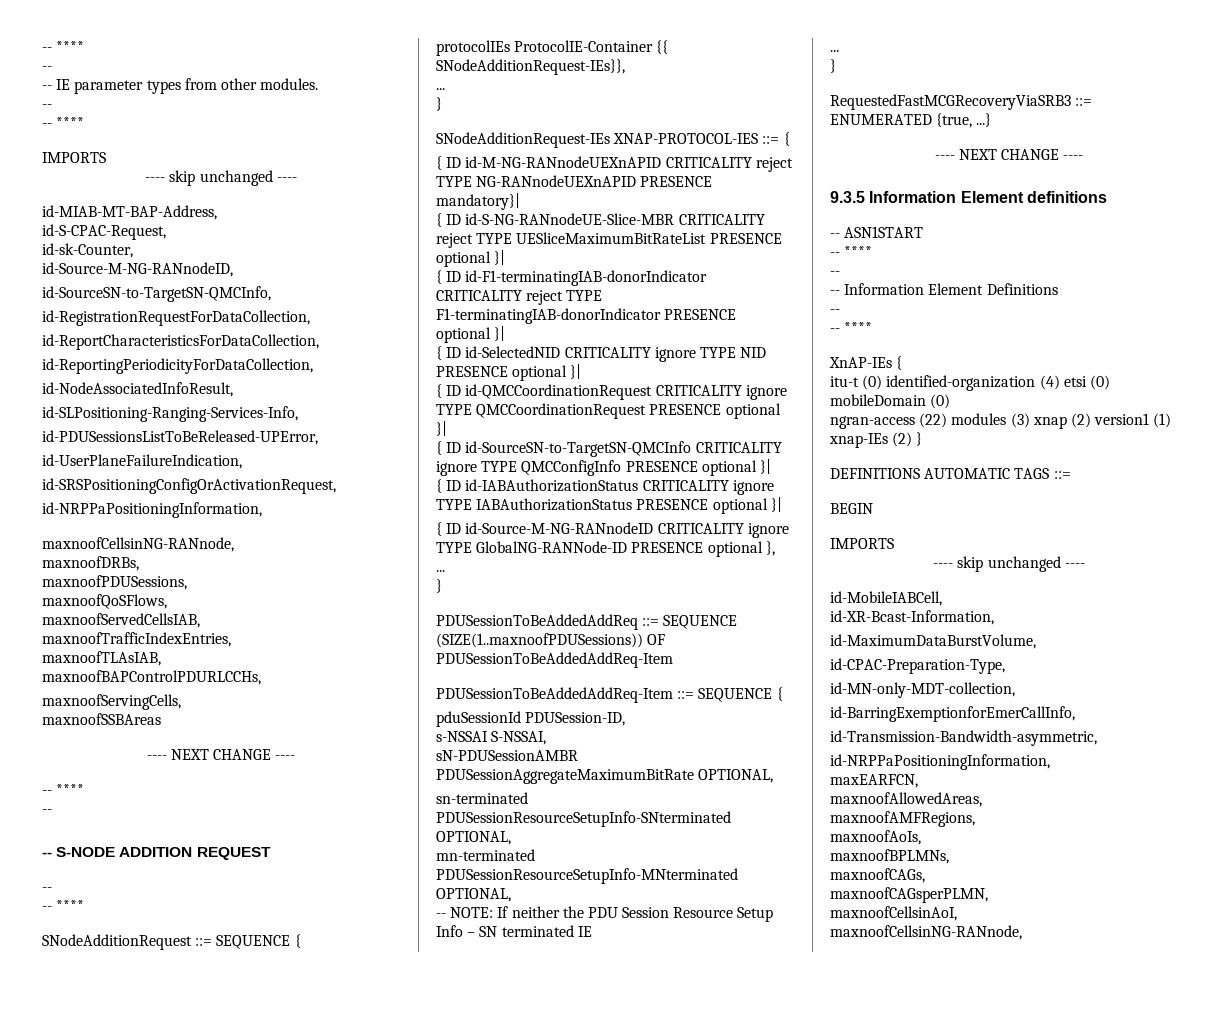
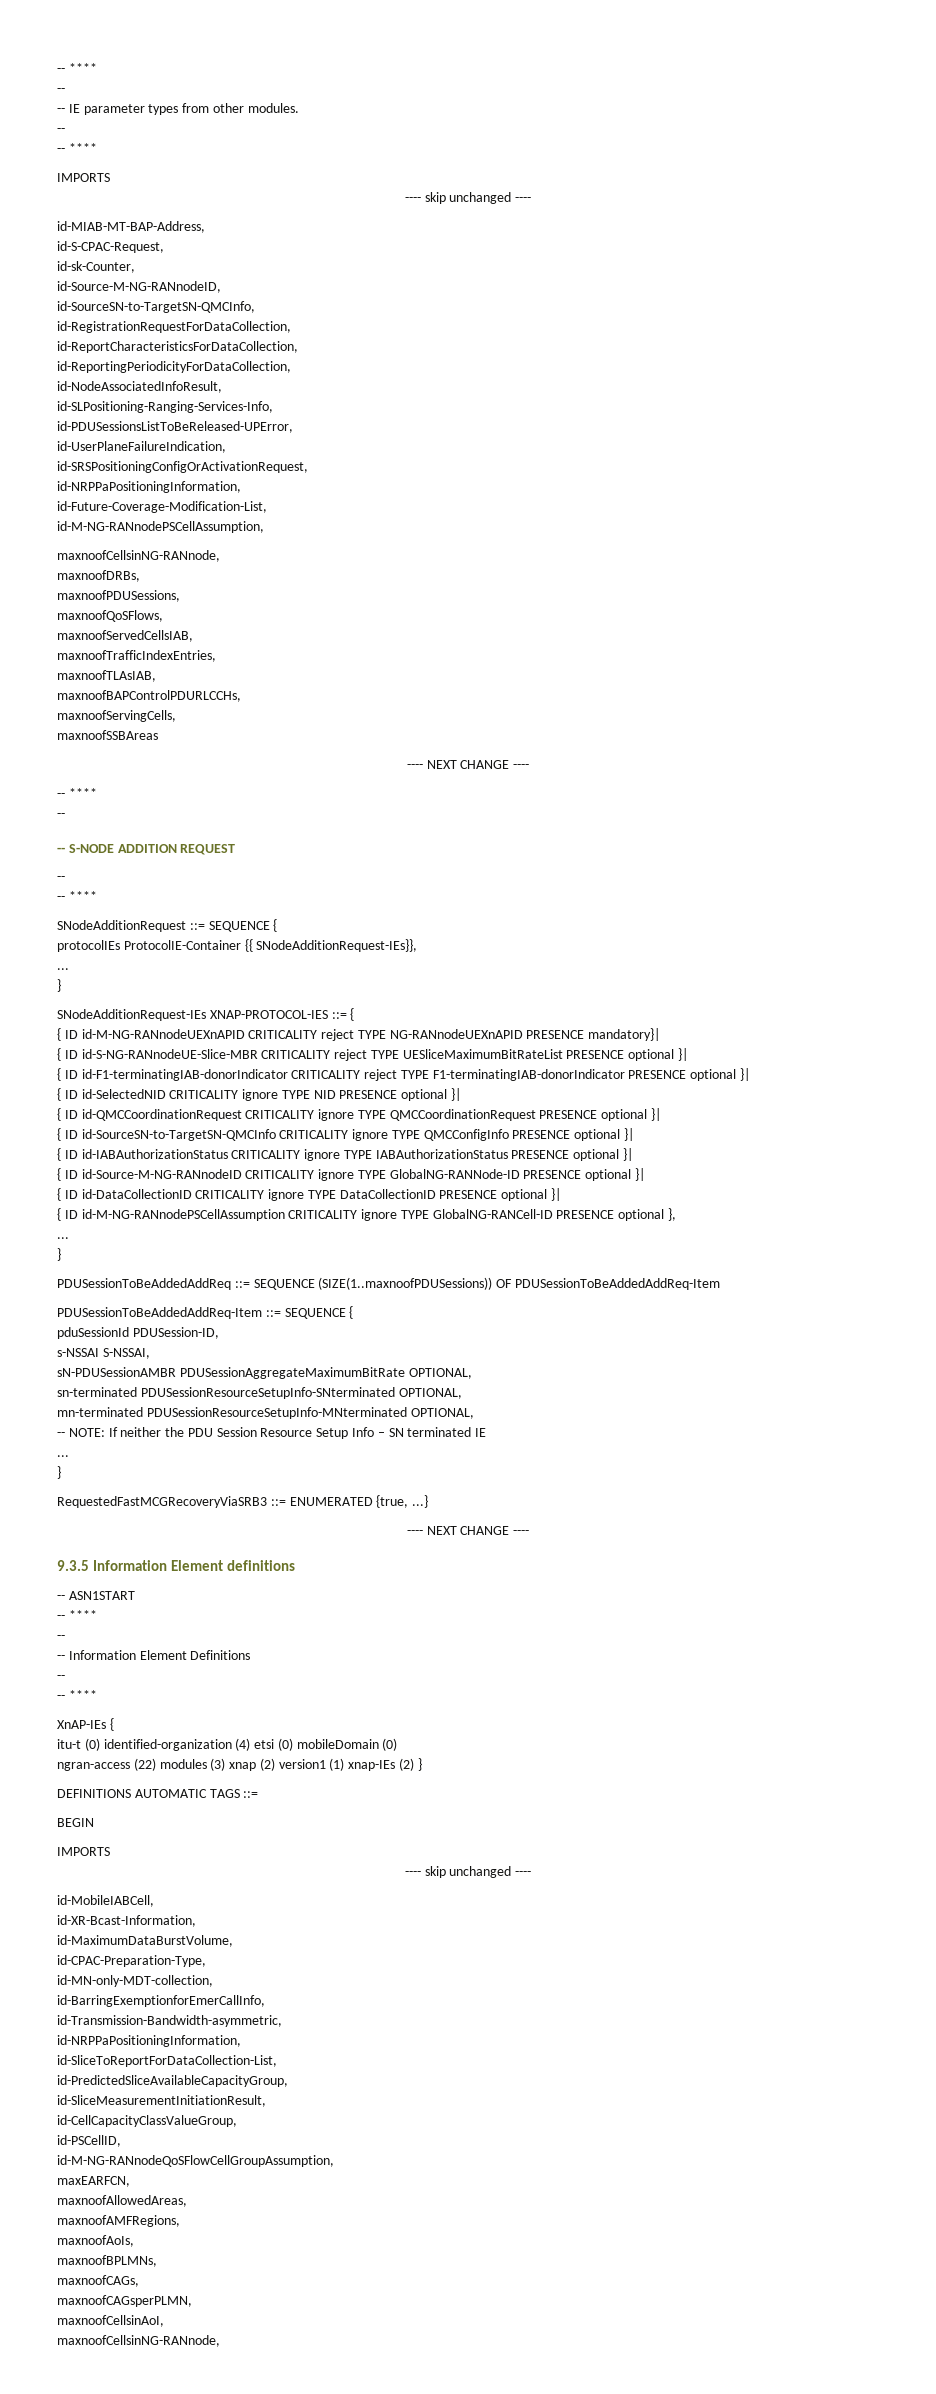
+ id-Future-Coverage-Modification-List,
+ id-M-NG-RANnodePSCellAssumption,
- { ID id-Source-M-NG-RANnodeID CRITICALITY ignore TYPE GlobalNG-RANNode-ID PRESENCE optional },
+ { ID id-Source-M-NG-RANnodeID CRITICALITY ignore TYPE GlobalNG-RANNode-ID PRESENCE optional }|
+ { ID id-DataCollectionID CRITICALITY ignore TYPE DataCollectionID PRESENCE optional }|
+ { ID id-M-NG-RANnodePSCellAssumption CRITICALITY ignore TYPE GlobalNG-RANCell-ID PRESENCE optional },
+ id-SliceToReportForDataCollection-List,
+ id-PredictedSliceAvailableCapacityGroup,
+ id-SliceMeasurementInitiationResult,
+ id-CellCapacityClassValueGroup,
+ id-PSCellID,
+ id-M-NG-RANnodeQoSFlowCellGroupAssumption,

